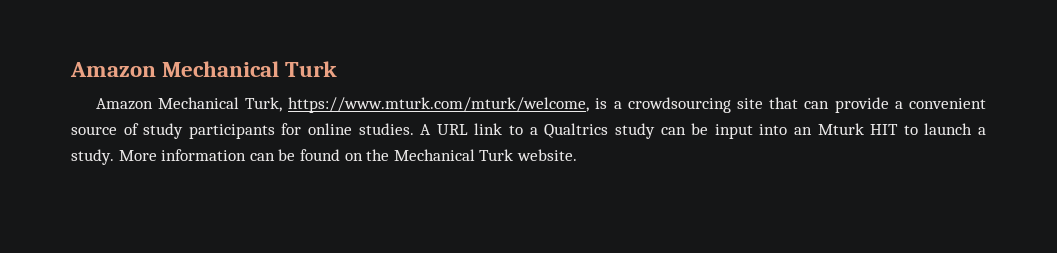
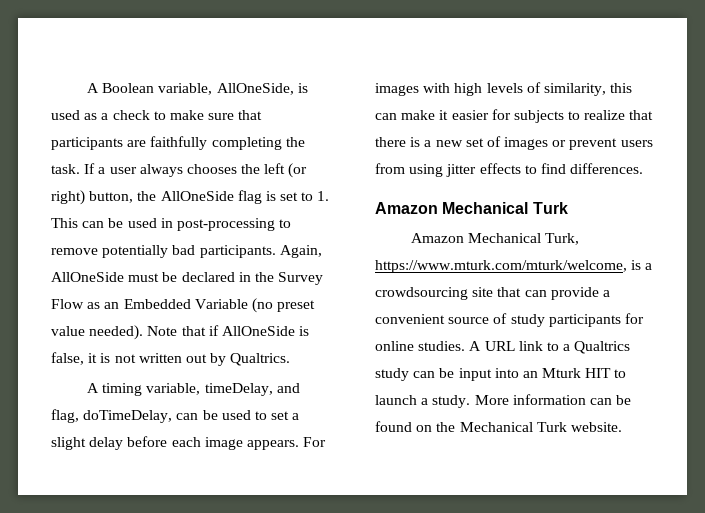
+ A Boolean variable, AllOneSide, is used as a check to make sure that participants are faithfully completing the task. If a user always chooses the left (or right) button, the AllOneSide flag is set to 1. This can be used in post-processing to remove potentially bad participants. Again, AllOneSide must be declared in the Survey Flow as an Embedded Variable (no preset value needed). Note that if AllOneSide is false, it is not written out by Qualtrics.
+ A timing variable, timeDelay, and flag, doTimeDelay, can be used to set a slight delay before each image appears. For images with high levels of similarity, this can make it easier for subjects to realize that there is a new set of images or prevent users from using jitter effects to find differences.

